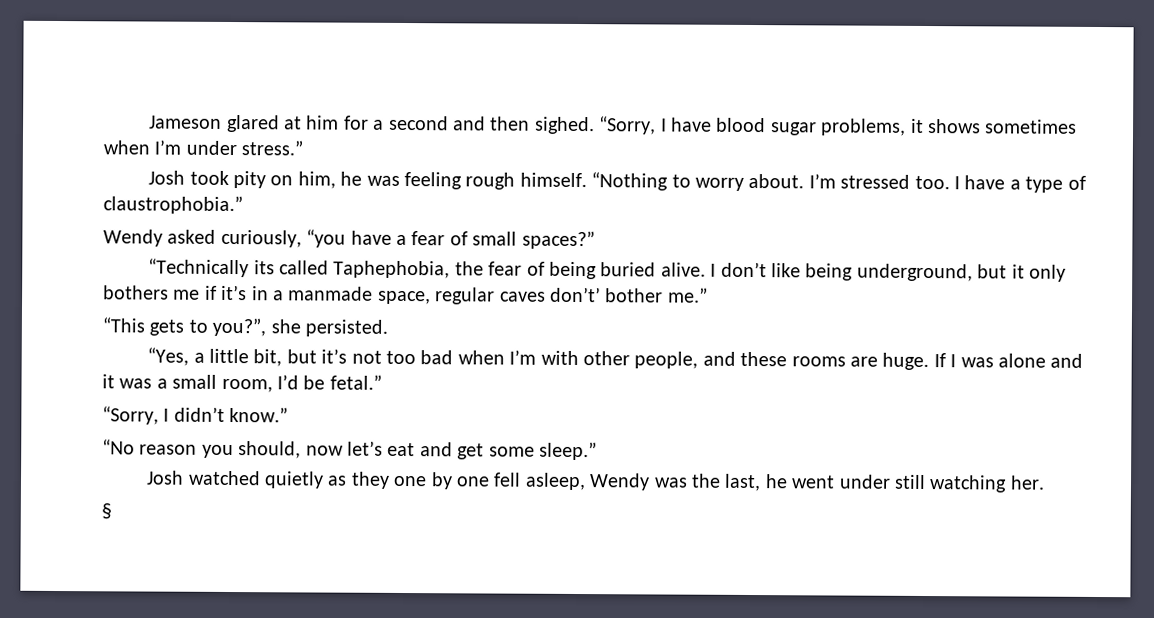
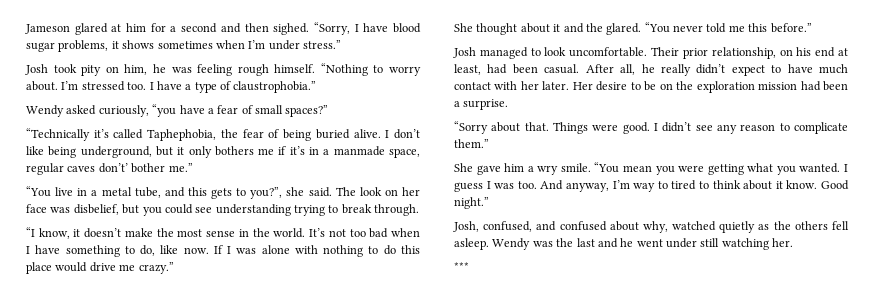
- “Technically its called Taphephobia, the fear of being buried alive.
+ “Technically it’s called Taphephobia, the fear of being buried alive.
- “This gets to you?”, she persisted.
- “Yes, a little bit, but it’s not too bad when I’m with other people, and these rooms are huge. If I was alone and it was a small room, I’d be fetal.”
- “Sorry, I didn’t know.”
- “No reason you should, now let’s eat and get some sleep.”
- Josh watched quietly as they one by one fell asleep, Wendy was the last, he went under still watching her.
+ “You live in a metal tube, and this gets to you?”, she said. The look on her face was disbelief, but you could see understanding trying to break through.
+ “I know, it doesn’t make the most sense in the world. It’s not too bad when I have something to do, like now. If I was alone with nothing to do this place would drive me crazy.”
+ She thought about it and the glared. “You never told me this before.”
+ Josh managed to look uncomfortable. Their prior relationship, on his end at least, had been casual. After all, he really didn’t expect to have much contact with her later. Her desire to be on the exploration mission had been a surprise.
+ “Sorry about that. Things were good. I didn’t see any reason to complicate them.”
+ She gave him a wry smile. “You mean you were getting what you wanted. I guess I was too. And anyway, I’m way to tired to think about it know. Good night.”
+ Josh, confused, and confused about why, watched quietly as the others fell asleep. Wendy was the last and he went under still watching her.
- §
+ ***

